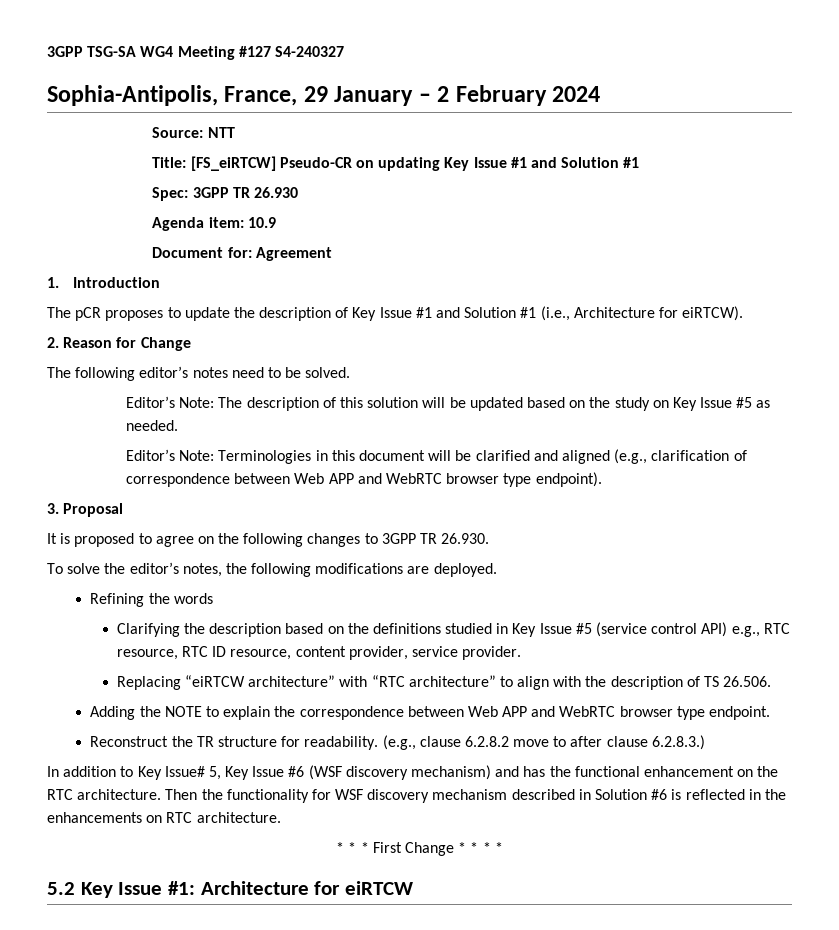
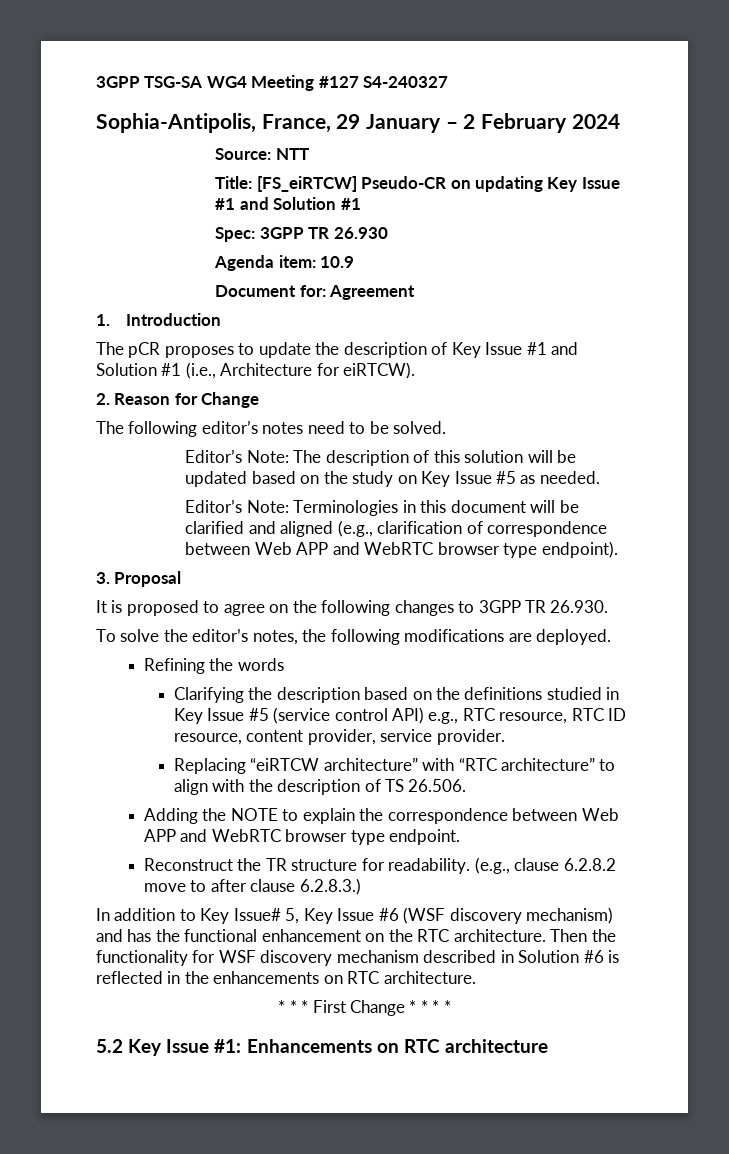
- 5.2 Key Issue #1: Architecture for eiRTCW
+ 5.2 Key Issue #1: Enhancements on RTC architecture

